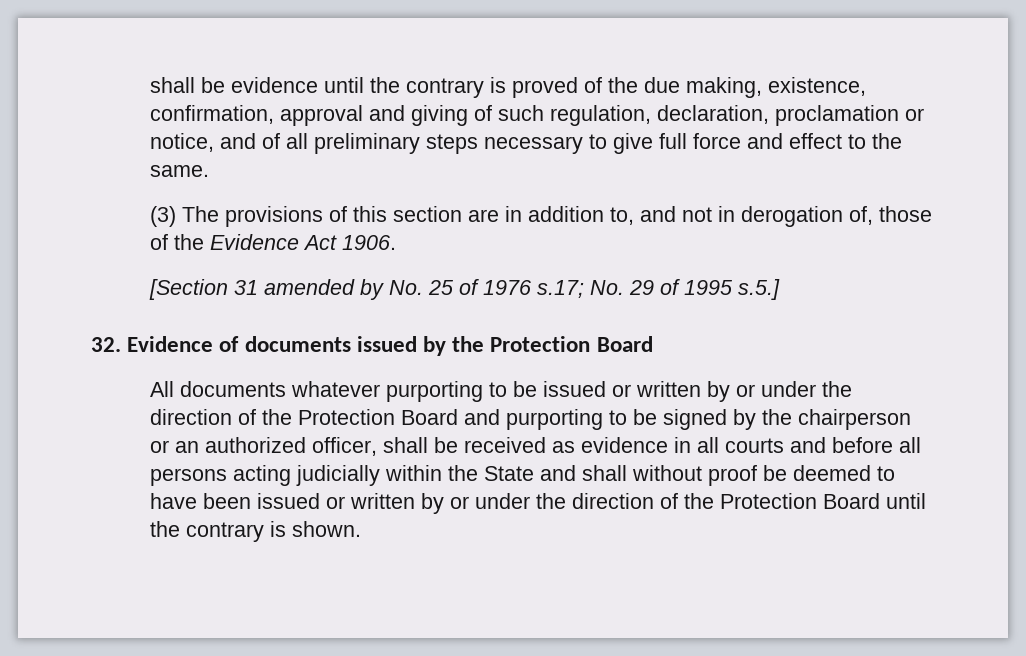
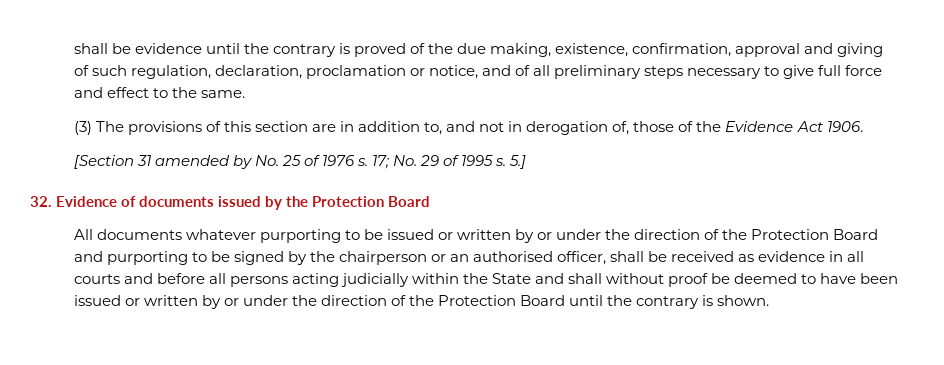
- [Section 31 amended by No. 25 of 1976 s.17; No. 29 of 1995 s.5.]
+ [Section 31 amended by No. 25 of 1976 s. 17; No. 29 of 1995 s. 5.]
- All documents whatever purporting to be issued or written by or under the direction of the Protection Board and purporting to be signed by the chairperson or an authorized officer, shall be received as evidence in all courts and before all persons acting judicially within the State and shall without proof be deemed to have been issued or written by or under the direction of the Protection Board until the contrary is shown.
+ All documents whatever purporting to be issued or written by or under the direction of the Protection Board and purporting to be signed by the chairperson or an authorised officer, shall be received as evidence in all courts and before all persons acting judicially within the State and shall without proof be deemed to have been issued or written by or under the direction of the Protection Board until the contrary is shown.

